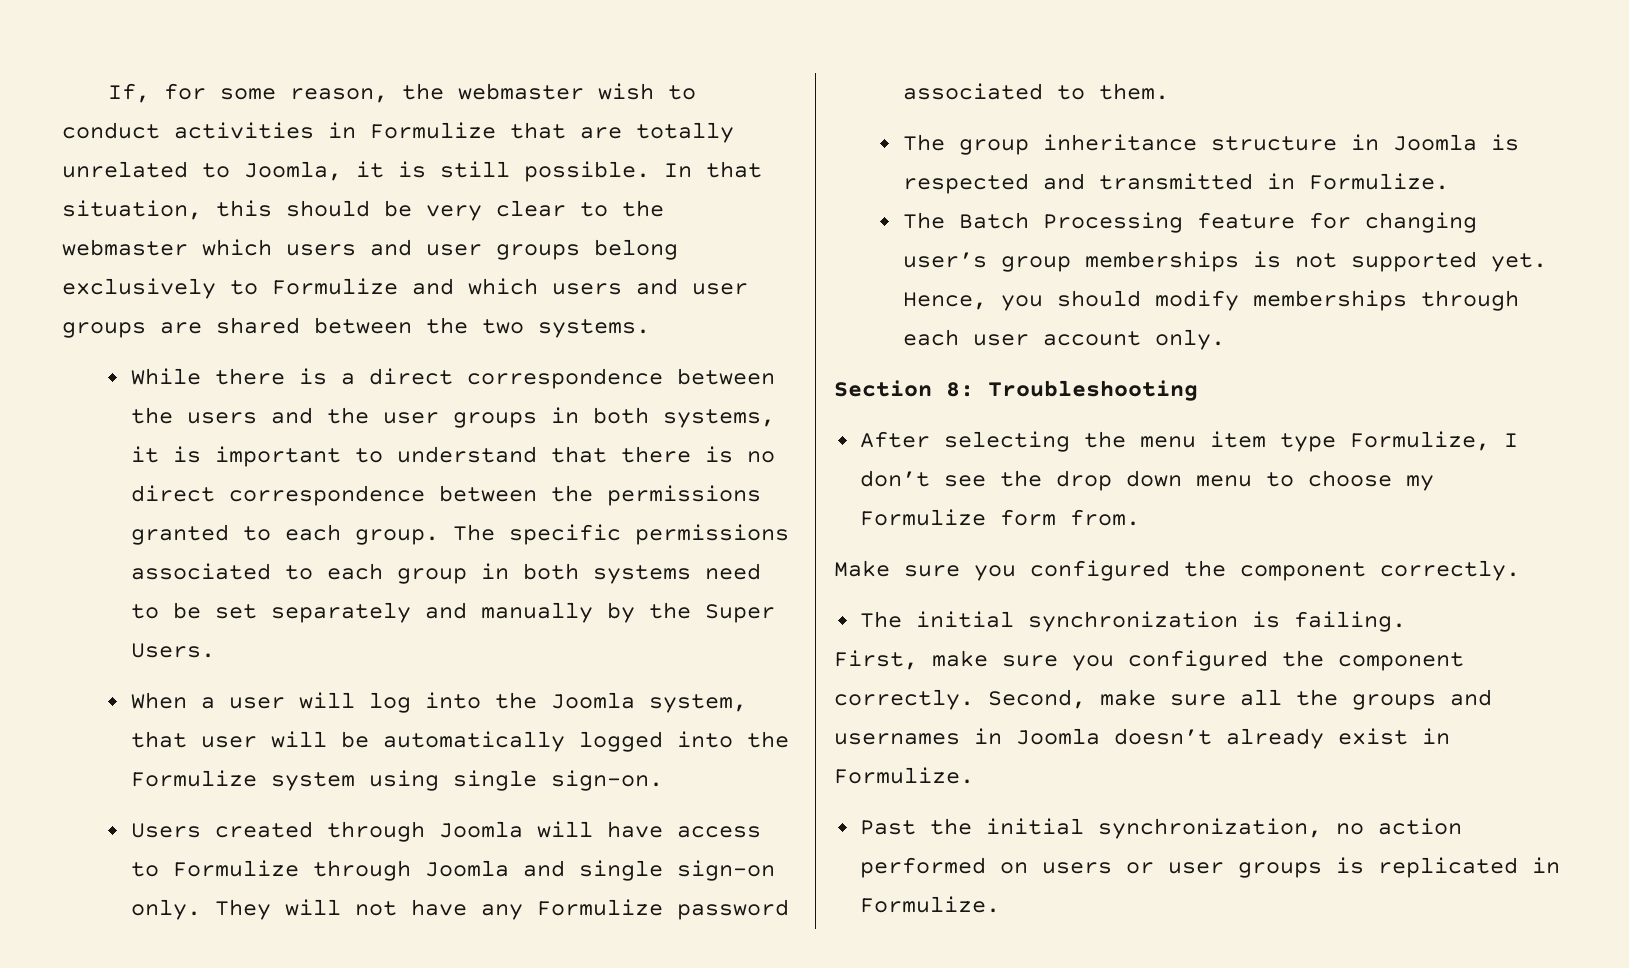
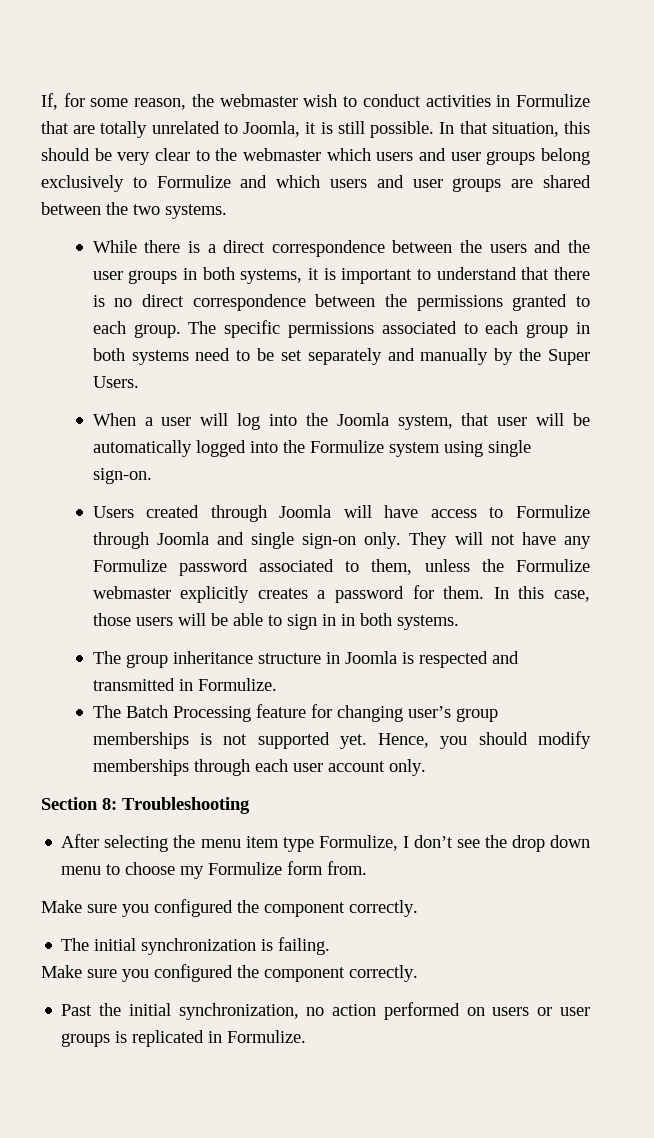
- They will not have any Formulize password associated to them.
+ They will not have any Formulize password associated to them, unless the Formulize webmaster explicitly creates a password for them. In this case, those users will be able to sign in in both systems.
  The initial synchronization is failing.
- First, make sure you configured the component correctly. Second, make sure all the groups and usernames in Joomla doesn’t already exist in Formulize.
+ Make sure you configured the component correctly.

